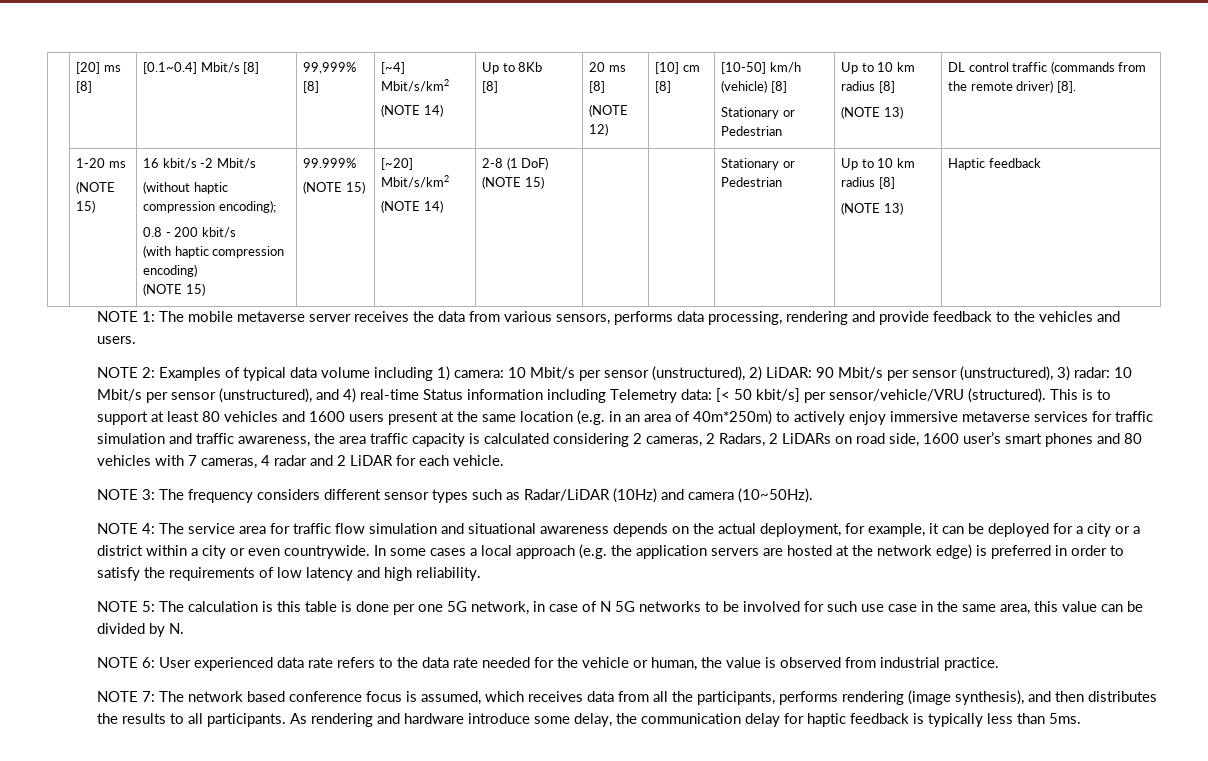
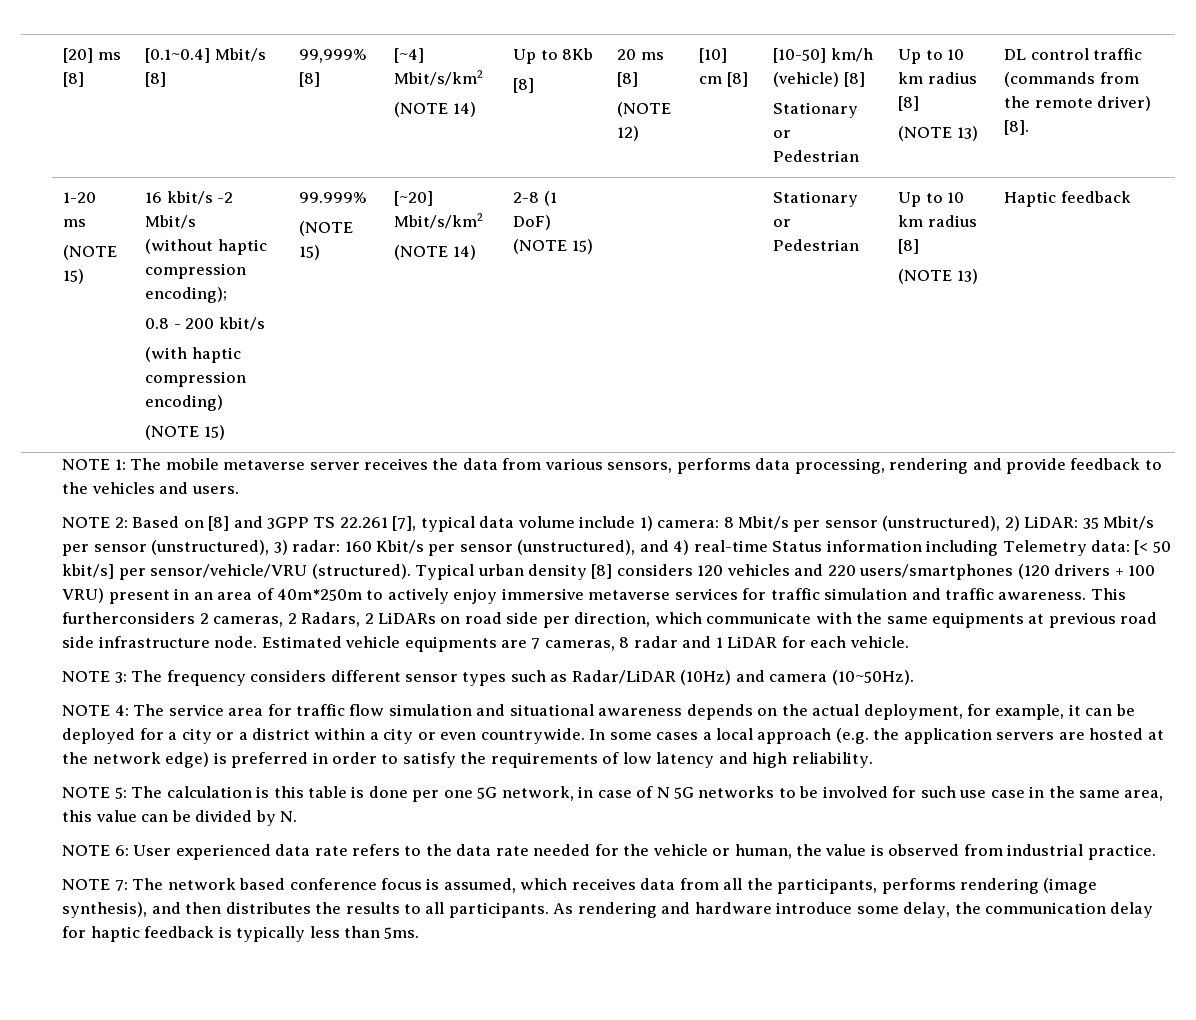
- NOTE 2: Examples of typical data volume including 1) camera: 10 Mbit/s per sensor (unstructured), 2) LiDAR: 90 Mbit/s per sensor (unstructured), 3) radar: 10 Mbit/s per sensor (unstructured), and 4) real-time Status information including Telemetry data: [< 50 kbit/s] per sensor/vehicle/VRU (structured).
+ NOTE 2: Based on [8] and 3GPP TS 22.261 [7], typical data volume include 1) camera: 8 Mbit/s per sensor (unstructured), 2) LiDAR: 35 Mbit/s per sensor (unstructured), 3) radar: 160 Kbit/s per sensor (unstructured), and 4) real-time Status information including Telemetry data: [< 50 kbit/s] per sensor/vehicle/VRU (structured).
- This is to support at least 80 vehicles and 1600 users present at the same location (e.g. in an area of 40m*250m) to actively enjoy immersive metaverse services for traffic simulation and traffic awareness, the area traffic capacity is calculated considering 2 cameras, 2 Radars, 2 LiDARs on road side, 1600 user’s smart phones and 80 vehicles with 7 cameras, 4 radar and 2 LiDAR for each vehicle.
+ Typical urban density [8] considers 120 vehicles and 220 users/smartphones (120 drivers + 100 VRU) present in an area of 40m*250m to actively enjoy immersive metaverse services for traffic simulation and traffic awareness. This furtherconsiders 2 cameras, 2 Radars, 2 LiDARs on road side per direction, which communicate with the same equipments at previous road side infrastructure node. Estimated vehicle equipments are 7 cameras, 8 radar and 1 LiDAR for each vehicle.

